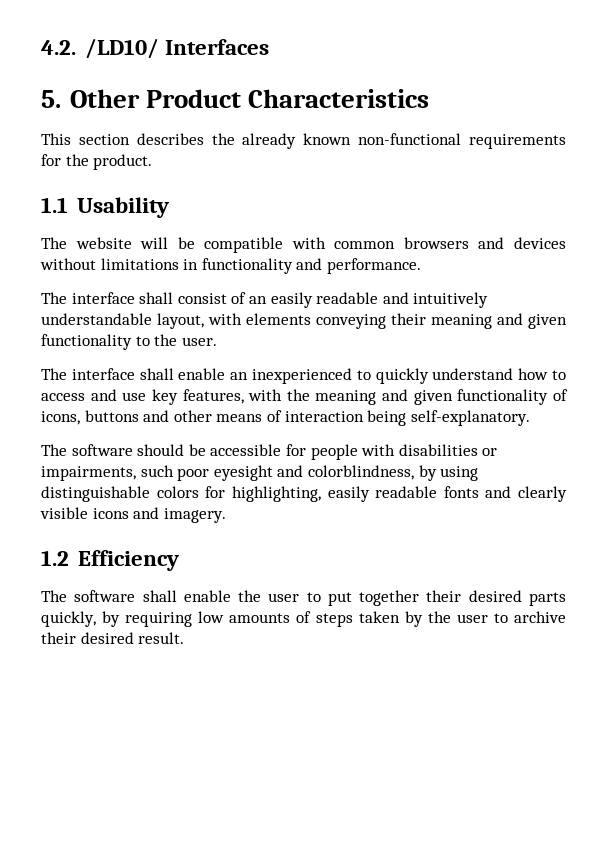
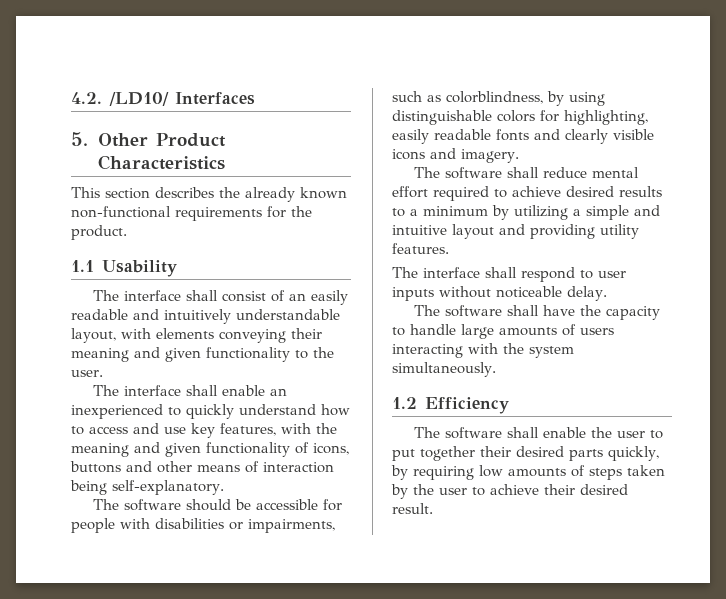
- The website will be compatible with common browsers and devices without limitations in functionality and performance.
- The software should be accessible for people with disabilities or impairments, such poor eyesight and colorblindness, by using distinguishable colors for highlighting, easily readable fonts and clearly visible icons and imagery.
+ The software should be accessible for people with disabilities or impairments, such as colorblindness, by using distinguishable colors for highlighting, easily readable fonts and clearly visible icons and imagery.
+ The software shall reduce mental effort required to achieve desired results to a minimum by utilizing a simple and intuitive layout and providing utility features.
+ The interface shall respond to user inputs without noticeable delay.
+ The software shall have the capacity to handle large amounts of users interacting with the system simultaneously.
- The software shall enable the user to put together their desired parts quickly, by requiring low amounts of steps taken by the user to archive their desired result.
+ The software shall enable the user to put together their desired parts quickly, by requiring low amounts of steps taken by the user to achieve their desired result.

